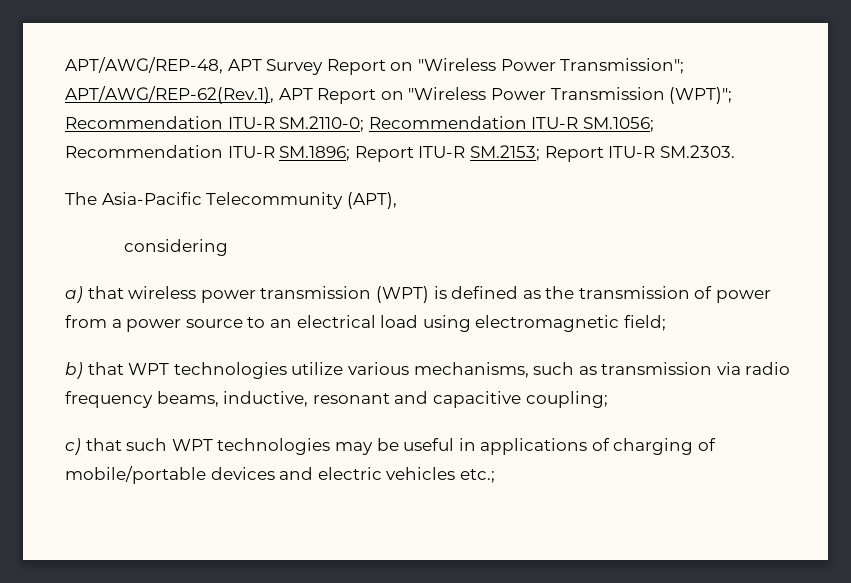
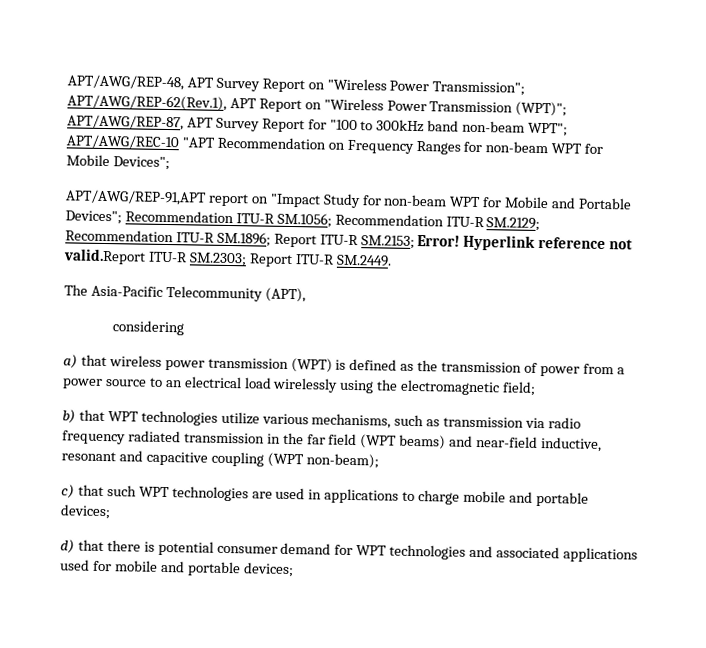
- APT/AWG/REP-48, APT Survey Report on "Wireless Power Transmission"; APT/AWG/REP-62(Rev.1), APT Report on "Wireless Power Transmission (WPT)"; Recommendation ITU-R SM.2110-0; Recommendation ITU-R SM.1056; Recommendation ITU-R SM.1896; Report ITU-R SM.2153; Report ITU-R SM.2303.
+ APT/AWG/REP-48, APT Survey Report on "Wireless Power Transmission"; APT/AWG/REP-62(Rev.1), APT Report on "Wireless Power Transmission (WPT)"; APT/AWG/REP-87, APT Survey Report for "100 to 300kHz band non-beam WPT"; APT/AWG/REC-10 "APT Recommendation on Frequency Ranges for non-beam WPT for Mobile Devices";
+ APT/AWG/REP-91,APT report on "Impact Study for non-beam WPT for Mobile and Portable Devices"; Recommendation ITU-R SM.1056; Recommendation ITU-R SM.2129; Recommendation ITU-R SM.1896; Report ITU-R SM.2153; Error! Hyperlink reference not valid.Report ITU-R SM.2303; Report ITU-R SM.2449.
- a) that wireless power transmission (WPT) is defined as the transmission of power from a power source to an electrical load using electromagnetic field;
+ a) that wireless power transmission (WPT) is defined as the transmission of power from a power source to an electrical load wirelessly using the electromagnetic field;
- b) that WPT technologies utilize various mechanisms, such as transmission via radio frequency beams, inductive, resonant and capacitive coupling;
+ b) that WPT technologies utilize various mechanisms, such as transmission via radio frequency radiated transmission in the far field (WPT beams) and near-field inductive, resonant and capacitive coupling (WPT non-beam);
- c) that such WPT technologies may be useful in applications of charging of mobile/portable devices and electric vehicles etc.;
+ c) that such WPT technologies are used in applications to charge mobile and portable devices;
+ d) that there is potential consumer demand for WPT technologies and associated applications used for mobile and portable devices;

